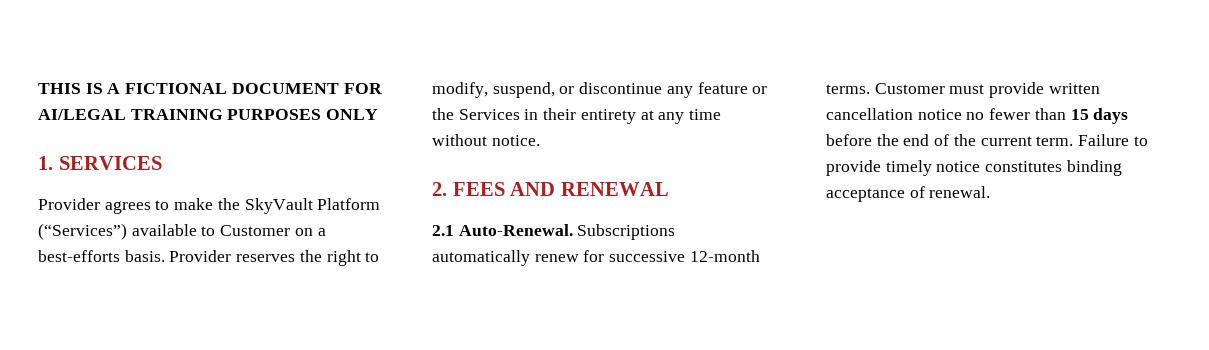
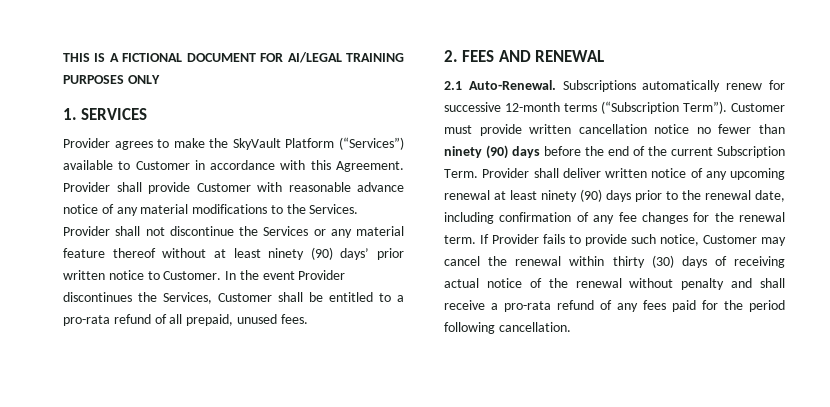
- Provider agrees to make the SkyVault Platform (“Services”) available to Customer on a best-efforts basis. Provider reserves the right to modify, suspend, or discontinue any feature or the Services in their entirety at any time without notice.
+ Provider agrees to make the SkyVault Platform (“Services”) available to Customer in accordance with this Agreement. Provider shall provide Customer with reasonable advance notice of any material modifications to the Services. Provider shall not discontinue the Services or any material feature thereof without at least ninety (90) days’ prior written notice to Customer. In the event Provider discontinues the Services, Customer shall be entitled to a pro-rata refund of all prepaid, unused fees.
- Subscriptions automatically renew for successive 12-month terms.
+ Subscriptions automatically renew for successive 12-month terms (“Subscription Term”).
- Customer must provide written cancellation notice no fewer than 15 days before the end of the current term. Failure to provide timely notice constitutes binding acceptance of renewal.
+ Customer must provide written cancellation notice no fewer than ninety (90) days before the end of the current Subscription Term. Provider shall deliver written notice of any upcoming renewal at least ninety (90) days prior to the renewal date, including confirmation of any fee changes for the renewal term. If Provider fails to provide such notice, Customer may cancel the renewal within thirty (30) days of receiving actual notice of the renewal without penalty and shall receive a pro-rata refund of any fees paid for the period following cancellation.

